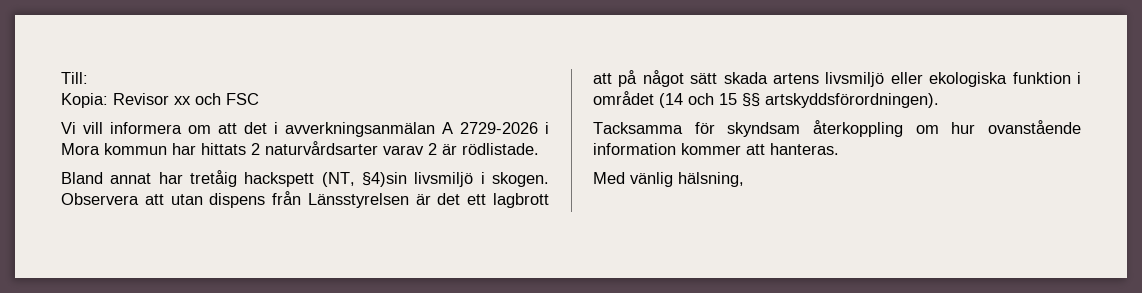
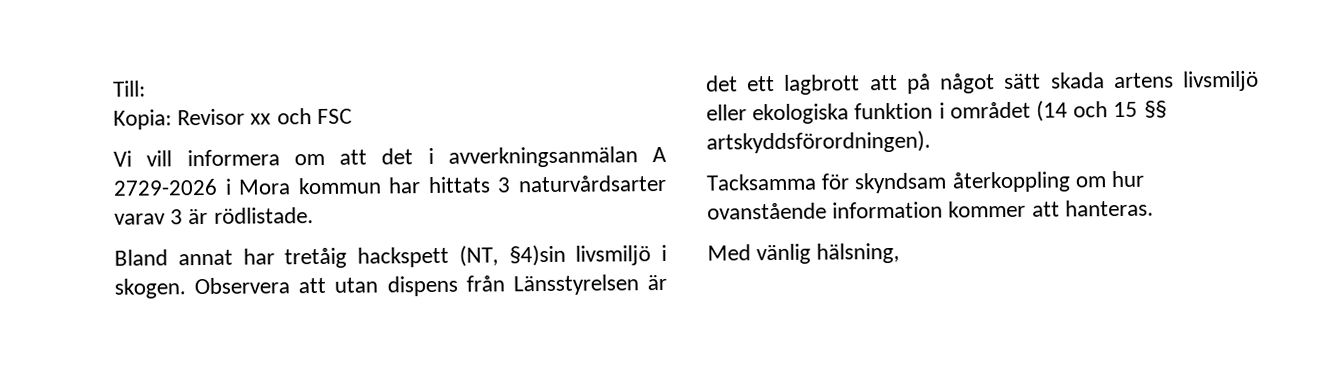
- Vi vill informera om att det i avverkningsanmälan A 2729-2026 i Mora kommun har hittats 2 naturvårdsarter varav 2 är rödlistade.
+ Vi vill informera om att det i avverkningsanmälan A 2729-2026 i Mora kommun har hittats 3 naturvårdsarter varav 3 är rödlistade.

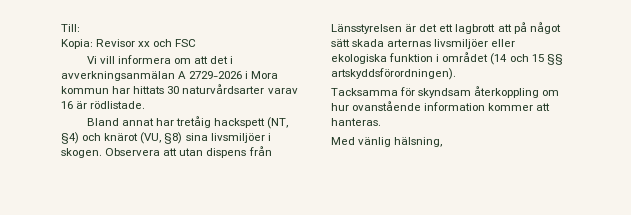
- Vi vill informera om att det i avverkningsanmälan A 2729-2026 i Mora kommun har hittats 3 naturvårdsarter varav 3 är rödlistade.
+ Vi vill informera om att det i avverkningsanmälan A 2729-2026 i Mora kommun har hittats 30 naturvårdsarter varav 16 är rödlistade.
- Bland annat har tretåig hackspett (NT, §4)sin livsmiljö i skogen.
+ Bland annat har tretåig hackspett (NT, §4) och knärot (VU, §8) sina livsmiljöer i skogen.
- Observera att utan dispens från Länsstyrelsen är det ett lagbrott att på något sätt skada artens livsmiljö eller ekologiska funktion i området (14 och 15 §§ artskyddsförordningen).
+ Observera att utan dispens från Länsstyrelsen är det ett lagbrott att på något sätt skada arternas livsmiljöer eller ekologiska funktion i området (14 och 15 §§ artskyddsförordningen).

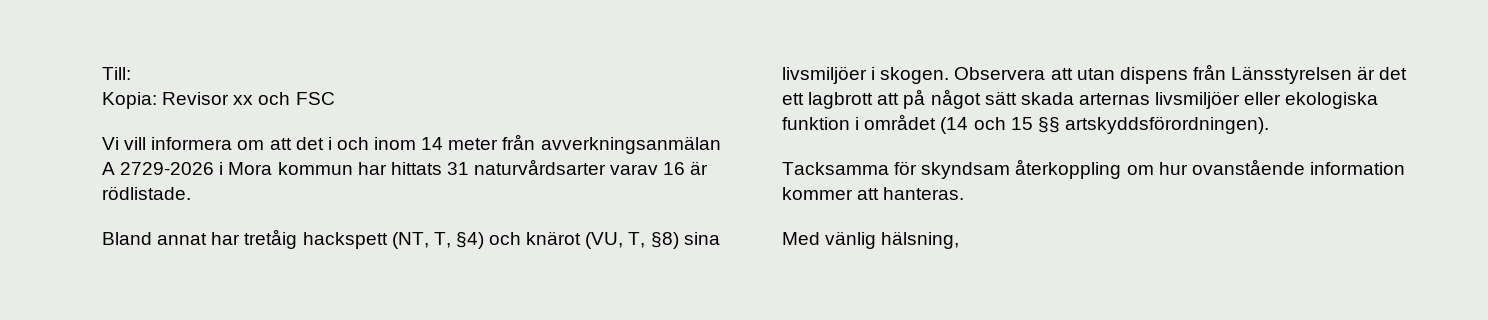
- Vi vill informera om att det i avverkningsanmälan A 2729-2026 i Mora kommun har hittats 30 naturvårdsarter varav 16 är rödlistade.
+ Vi vill informera om att det i och inom 14 meter från avverkningsanmälan A 2729-2026 i Mora kommun har hittats 31 naturvårdsarter varav 16 är rödlistade.
- Bland annat har tretåig hackspett (NT, §4) och knärot (VU, §8) sina livsmiljöer i skogen.
+ Bland annat har tretåig hackspett (NT, T, §4) och knärot (VU, T, §8) sina livsmiljöer i skogen.

